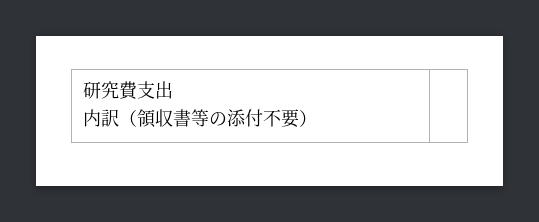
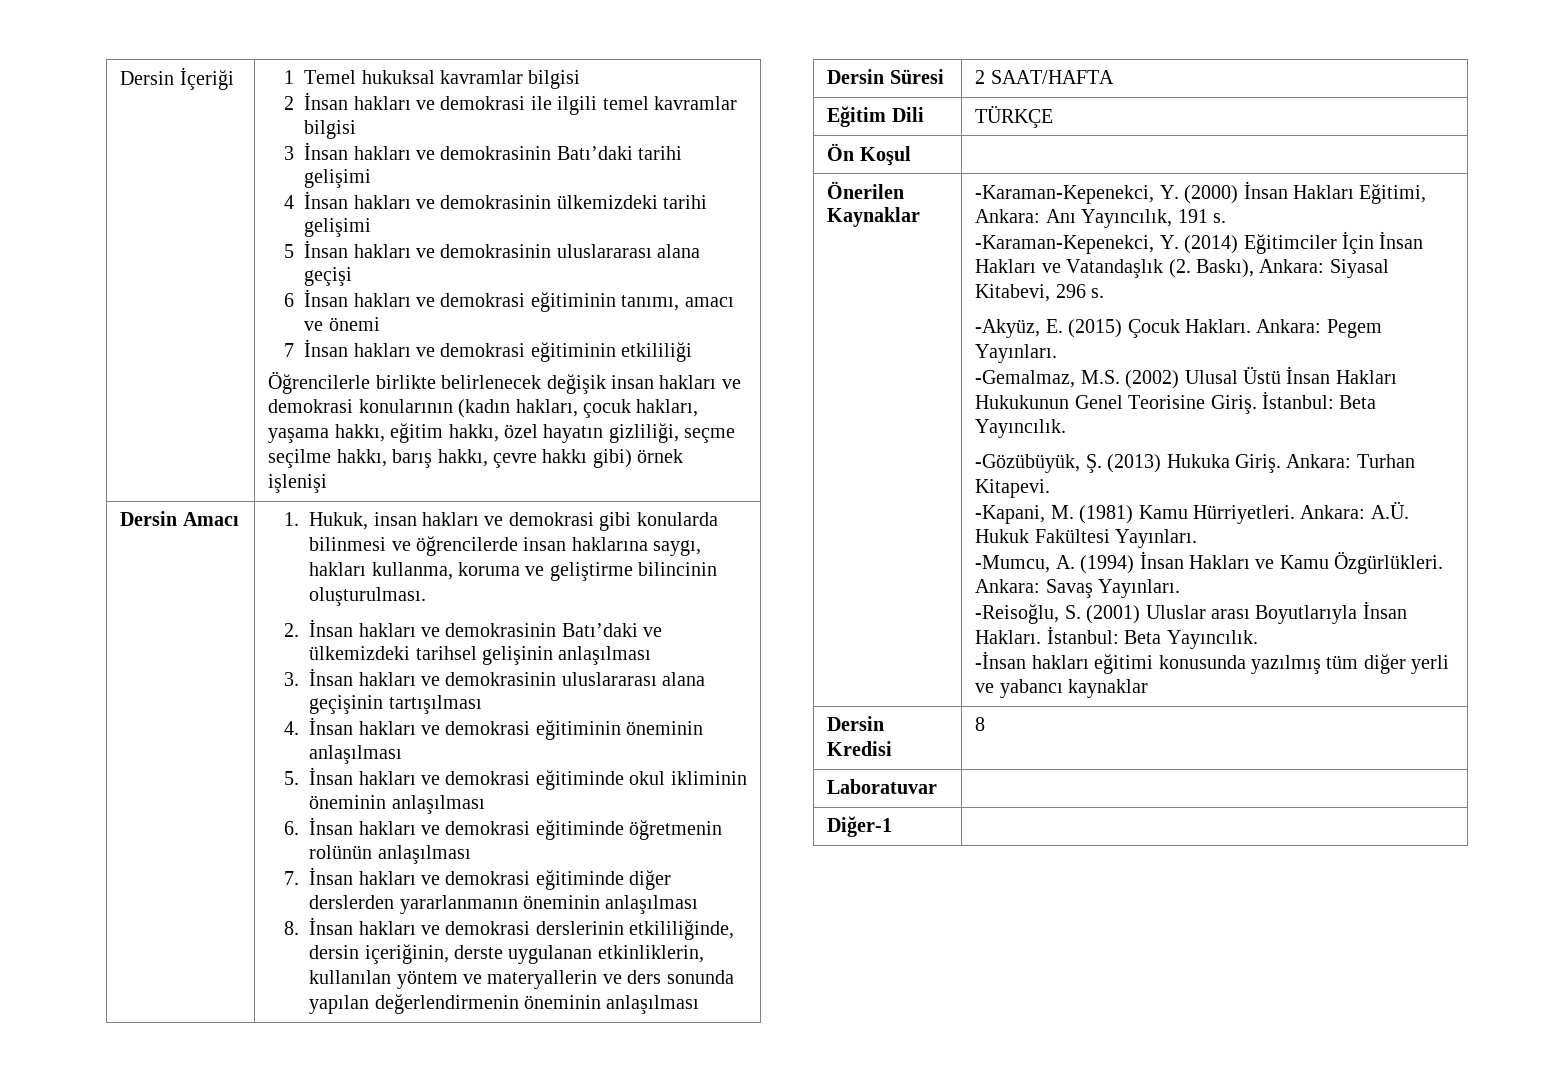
- 研究費支出
- 内訳（領収書等の添付不要）
+ Dersin İçeriği | 1 Temel hukuksal kavramlar bilgisi
+ 2 İnsan hakları ve demokrasi ile ilgili temel kavramlar bilgisi
+ 3 İnsan hakları ve demokrasinin Batı’daki tarihi gelişimi
+ 4 İnsan hakları ve demokrasinin ülkemizdeki tarihi gelişimi
+ 5 İnsan hakları ve demokrasinin uluslararası alana geçişi
+ 6 İnsan hakları ve demokrasi eğitiminin tanımı, amacı ve önemi
+ 7 İnsan hakları ve demokrasi eğitiminin etkililiği
+ Öğrencilerle birlikte belirlenecek değişik insan hakları ve demokrasi konularının (kadın hakları, çocuk hakları, yaşama hakkı, eğitim hakkı, özel hayatın gizliliği, seçme seçilme hakkı, barış hakkı, çevre hakkı gibi) örnek işlenişi
+ Dersin Amacı | 1. Hukuk, insan hakları ve demokrasi gibi konularda bilinmesi ve öğrencilerde insan haklarına saygı, hakları kullanma, koruma ve geliştirme bilincinin oluşturulması.
+ 2. İnsan hakları ve demokrasinin Batı’daki ve ülkemizdeki tarihsel gelişinin anlaşılması
+ 3. İnsan hakları ve demokrasinin uluslararası alana geçişinin tartışılması
+ 4. İnsan hakları ve demokrasi eğitiminin öneminin anlaşılması
+ 5. İnsan hakları ve demokrasi eğitiminde okul ikliminin öneminin anlaşılması
+ 6. İnsan hakları ve demokrasi eğitiminde öğretmenin rolünün anlaşılması
+ 7. İnsan hakları ve demokrasi eğitiminde diğer derslerden yararlanmanın öneminin anlaşılması
+ 8. İnsan hakları ve demokrasi derslerinin etkililiğinde, dersin içeriğinin, derste uygulanan etkinliklerin, kullanılan yöntem ve materyallerin ve ders sonunda yapılan değerlendirmenin öneminin anlaşılması
+ Dersin Süresi | 2 SAAT/HAFTA
+ Eğitim Dili | TÜRKÇE
+ Ön Koşul |
+ Önerilen Kaynaklar | -Karaman-Kepenekci, Y. (2000) İnsan Hakları Eğitimi, Ankara: Anı Yayıncılık, 191 s.
+ -Karaman-Kepenekci, Y. (2014) Eğitimciler İçin İnsan Hakları ve Vatandaşlık (2. Baskı), Ankara: Siyasal Kitabevi, 296 s.
+ -Akyüz, E. (2015) Çocuk Hakları. Ankara: Pegem Yayınları.
+ -Gemalmaz, M.S. (2002) Ulusal Üstü İnsan Hakları Hukukunun Genel Teorisine Giriş. İstanbul: Beta Yayıncılık.
+ -Gözübüyük, Ş. (2013) Hukuka Giriş. Ankara: Turhan Kitapevi.
+ -Kapani, M. (1981) Kamu Hürriyetleri. Ankara: A.Ü. Hukuk Fakültesi Yayınları.
+ -Mumcu, A. (1994) İnsan Hakları ve Kamu Özgürlükleri. Ankara: Savaş Yayınları.
+ -Reisoğlu, S. (2001) Uluslar arası Boyutlarıyla İnsan Hakları. İstanbul: Beta Yayıncılık.
+ -İnsan hakları eğitimi konusunda yazılmış tüm diğer yerli ve yabancı kaynaklar
+ Dersin Kredisi | 8
+ Laboratuvar |
+ Diğer-1 |

